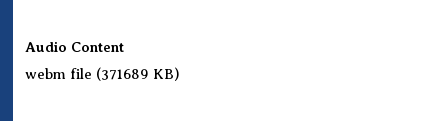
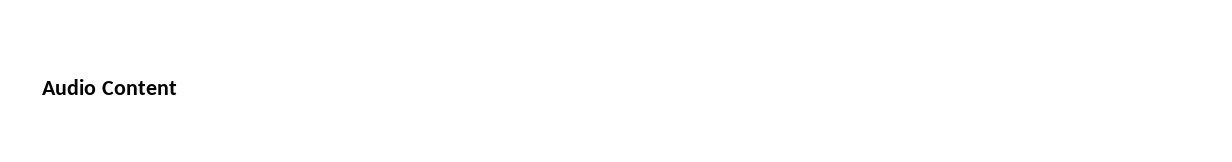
- webm file (371689 KB)

